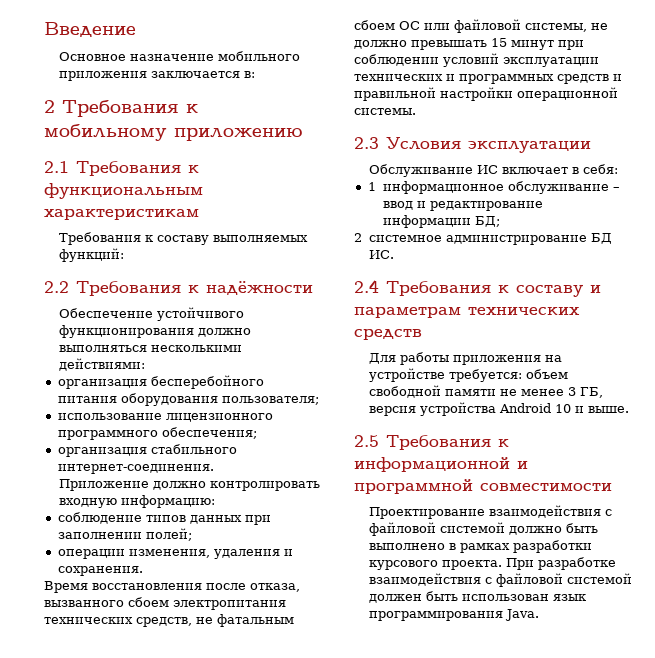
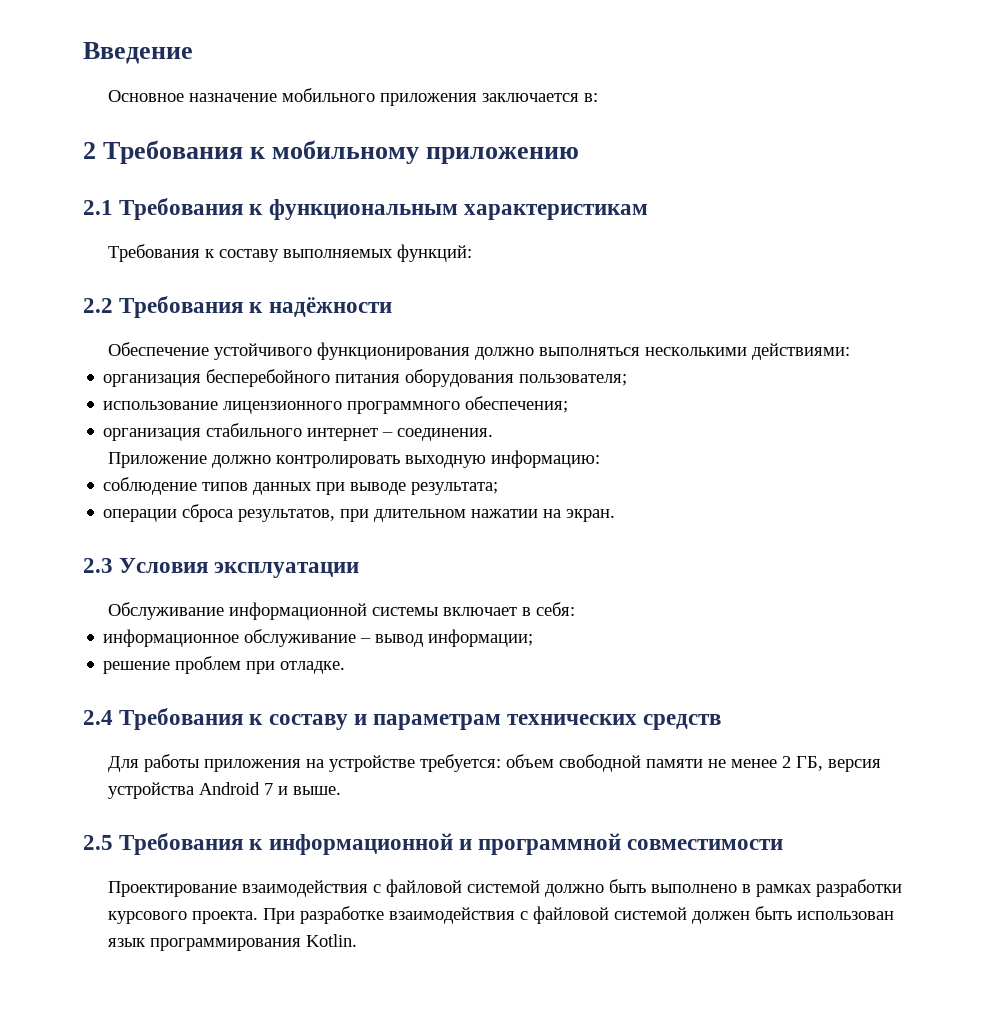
- организация стабильного интернет-соединения.
+ организация стабильного интернет – соединения.
- Приложение должно контролировать входную информацию:
+ Приложение должно контролировать выходную информацию:
- соблюдение типов данных при заполнении полей;
+ соблюдение типов данных при выводе результата;
- операции изменения, удаления и сохранения.
- Время восстановления после отказа, вызванного сбоем электропитания технических средств, не фатальным сбоем ОС или файловой системы, не должно превышать 15 минут при соблюдении условий эксплуатации технических и программных средств и правильной настройки операционной системы.
+ операции сброса результатов, при длительном нажатии на экран.
- Обслуживание ИС включает в себя:
+ Обслуживание информационной системы включает в себя:
- 1 информационное обслуживание – ввод и редактирование информации БД;
- 2 системное администрирование БД ИС.
+ информационное обслуживание – вывод информации;
+ решение проблем при отладке.
- Для работы приложения на устройстве требуется: объем свободной памяти не менее 3 ГБ, версия устройства Android 10 и выше.
+ Для работы приложения на устройстве требуется: объем свободной памяти не менее 2 ГБ, версия устройства Android 7 и выше.
- При разработке взаимодействия с файловой системой должен быть использован язык программирования Java.
+ При разработке взаимодействия с файловой системой должен быть использован язык программирования Kotlin.

